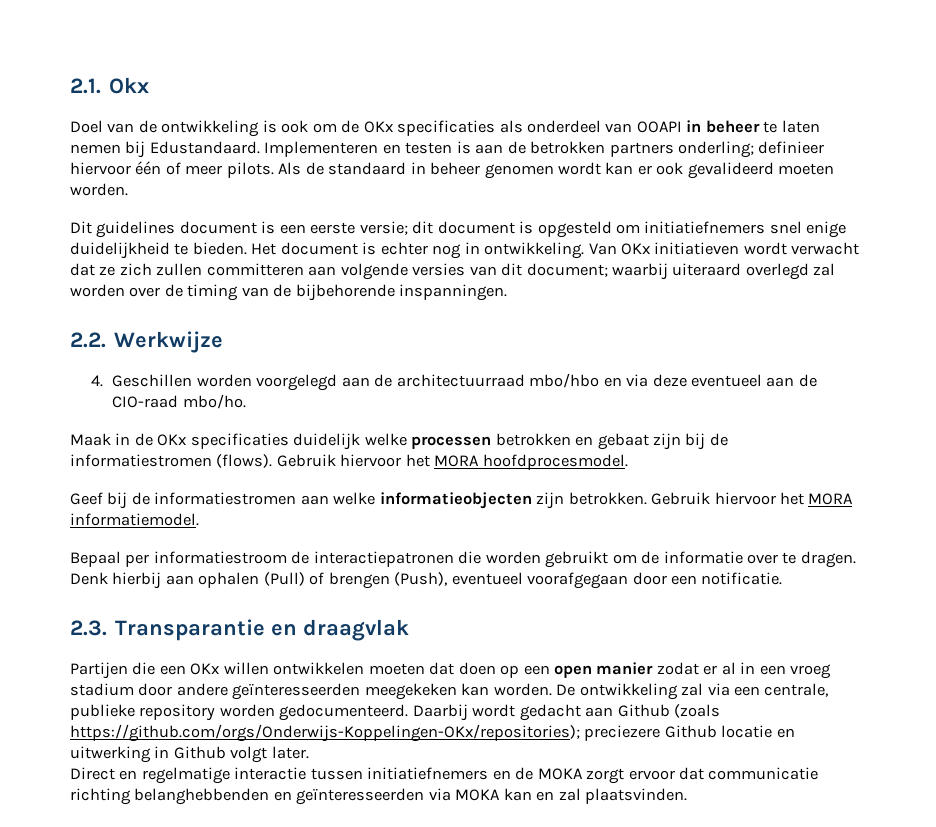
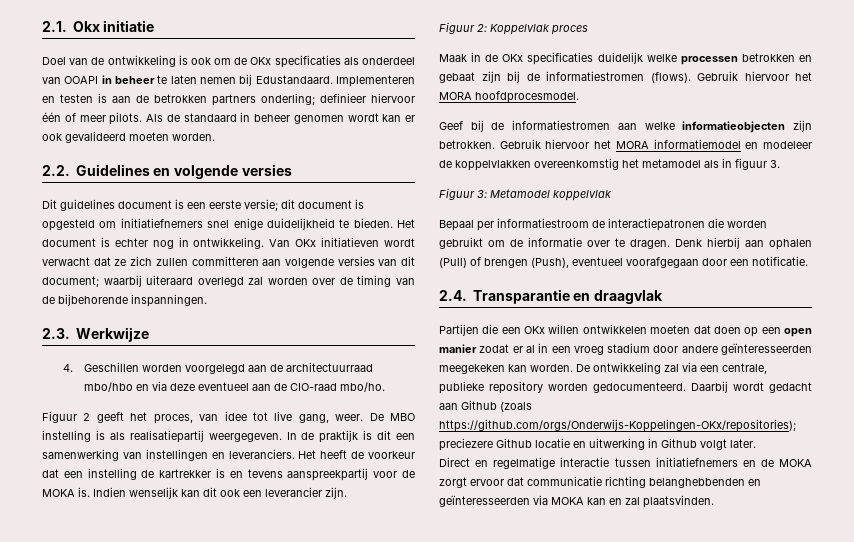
- 2.1. Okx
+ 2.1. Okx initiatie
+ 2.2. Guidelines en volgende versies
- 2.2. Werkwijze
+ 2.3. Werkwijze
+ Figuur 2 geeft het proces, van idee tot live gang, weer. De MBO instelling is als realisatiepartij weergegeven. In de praktijk is dit een samenwerking van instellingen en leveranciers. Het heeft de voorkeur dat een instelling de kartrekker is en tevens aanspreekpartij voor de MOKA is. Indien wenselijk kan dit ook een leverancier zijn.
+ Figuur 2: Koppelvlak proces
- Gebruik hiervoor het MORA informatiemodel.
+ Gebruik hiervoor het MORA informatiemodel en modeleer de koppelvlakken overeenkomstig het metamodel als in figuur 3.
+ Figuur 3: Metamodel koppelvlak
- 2.3. Transparantie en draagvlak
+ 2.4. Transparantie en draagvlak

